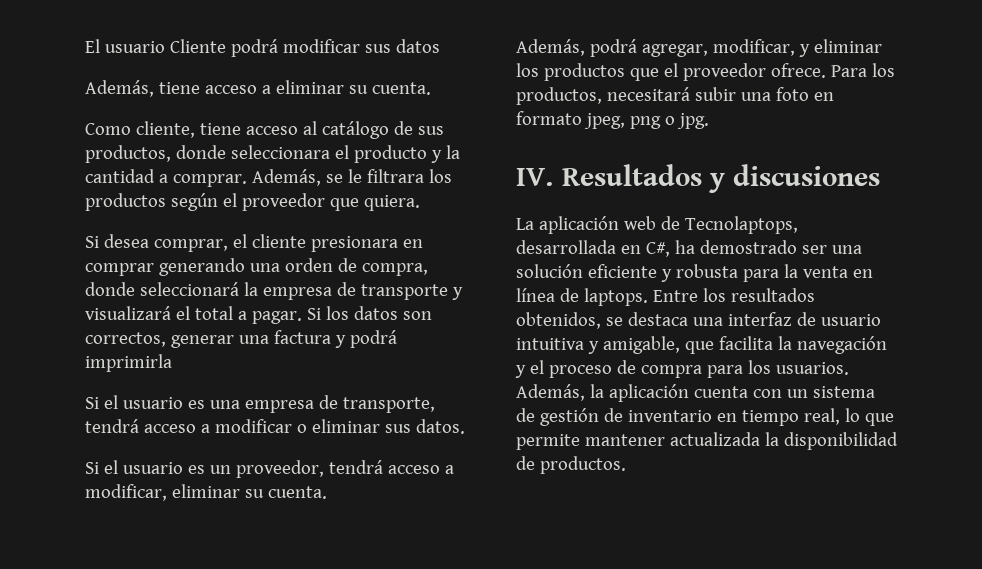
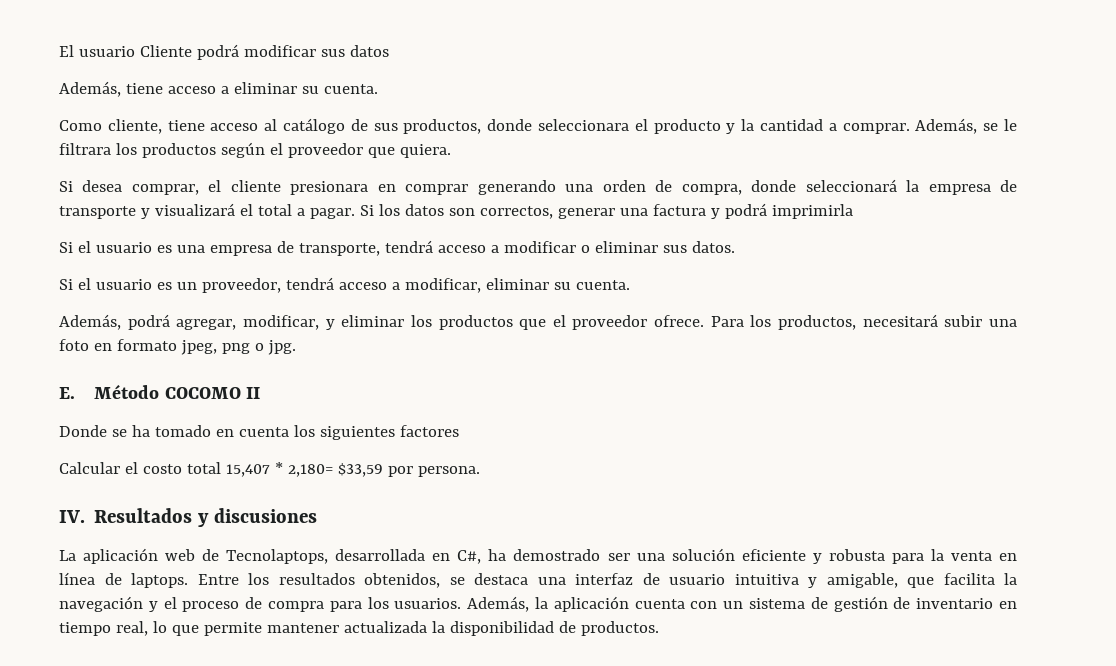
+ E. Método COCOMO II
+ Donde se ha tomado en cuenta los siguientes factores
+ Calcular el costo total 15,407 * 2,180= $33,59 por persona.

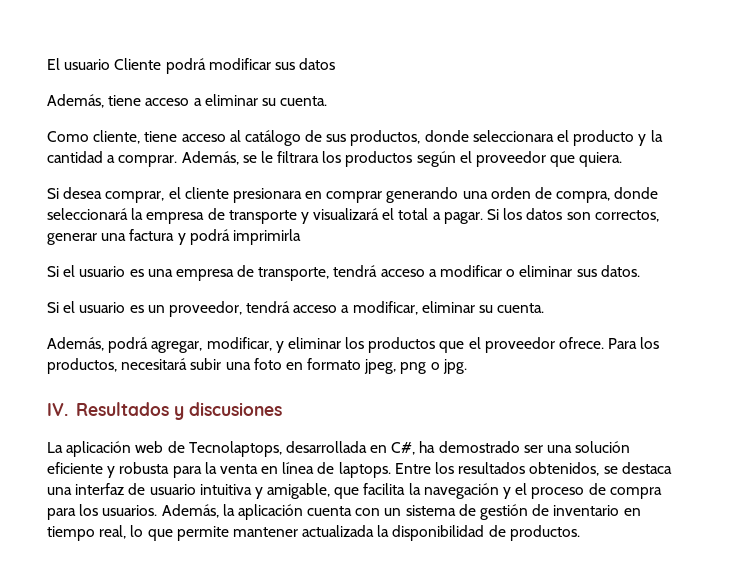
- E. Método COCOMO II
- Donde se ha tomado en cuenta los siguientes factores
- Calcular el costo total 15,407 * 2,180= $33,59 por persona.

